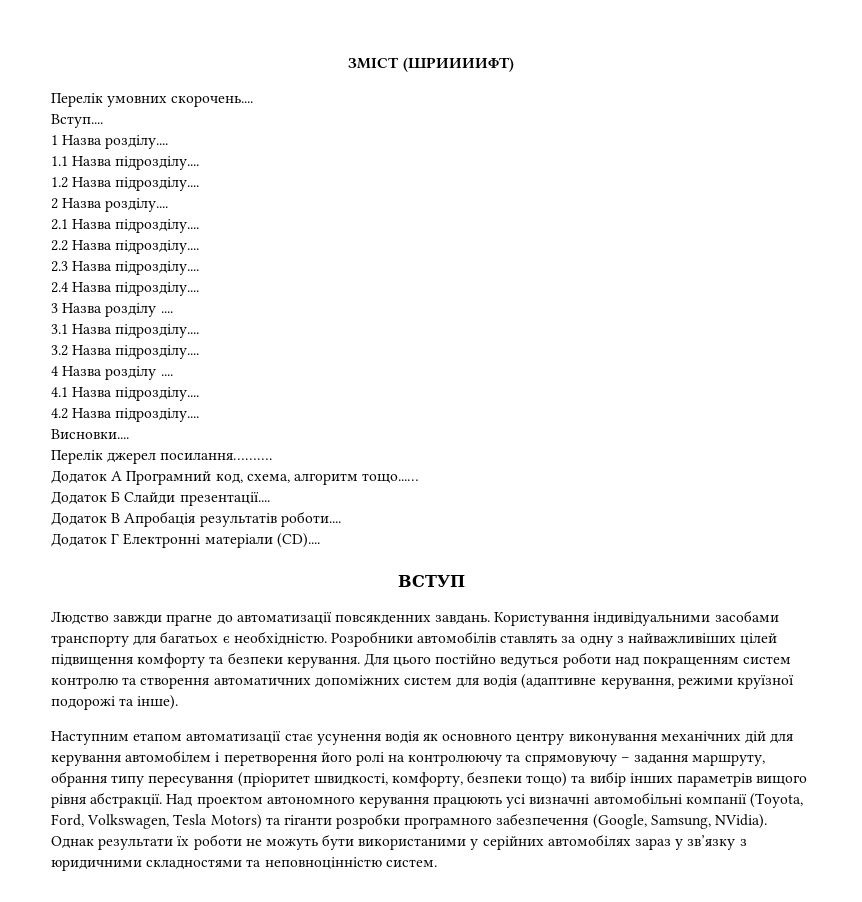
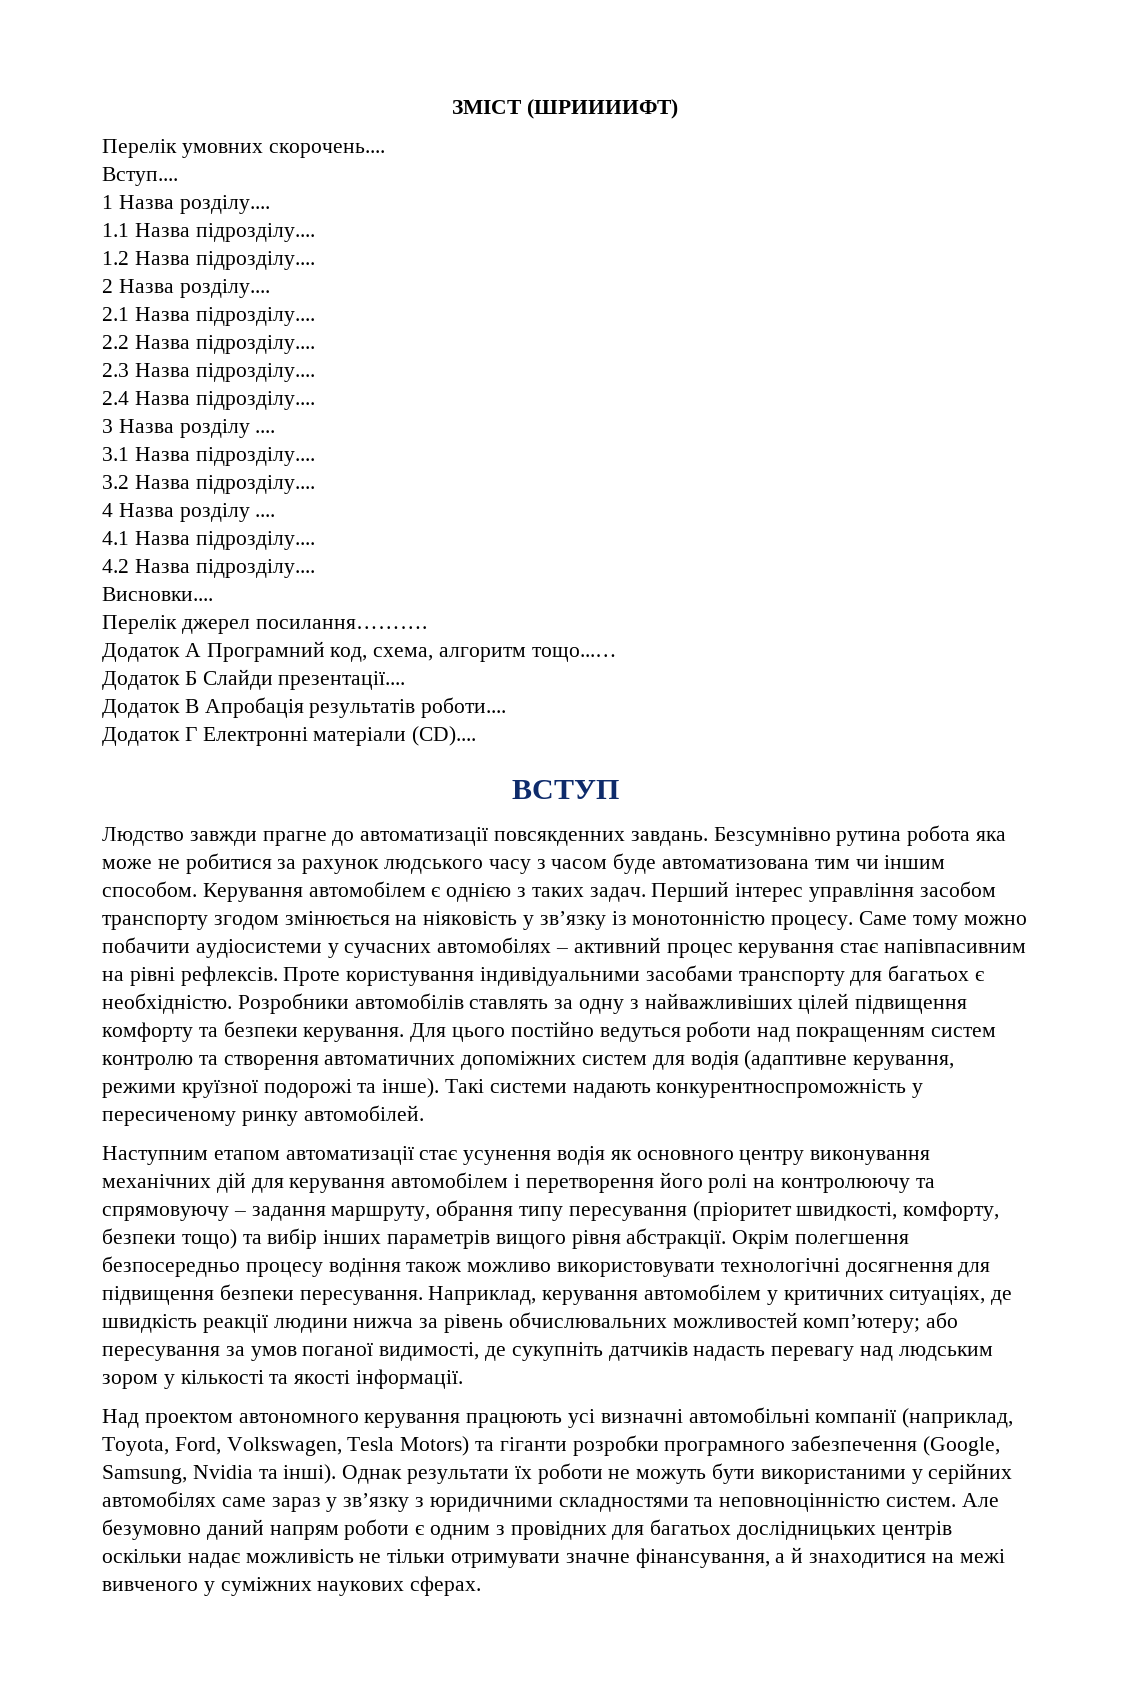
- Користування індивідуальними засобами транспорту для багатьох є необхідністю.
+ Безсумнівно рутина робота яка може не робитися за рахунок людського часу з часом буде автоматизована тим чи іншим способом. Керування автомобілем є однією з таких задач. Перший інтерес управління засобом транспорту згодом змінюється на ніяковість у зв’язку із монотонністю процесу. Саме тому можно побачити аудіосистеми у сучасних автомобілях – активний процес керування стає напівпасивним на рівні рефлексів. Проте користування індивідуальними засобами транспорту для багатьох є необхідністю.
+ Такі системи надають конкурентноспроможність у пересиченому ринку автомобілей.
- Наступним етапом автоматизації стає усунення водія як основного центру виконування механічних дій для керування автомобілем і перетворення його ролі на контролюючу та спрямовуючу – задання маршруту, обрання типу пересування (пріоритет швидкості, комфорту, безпеки тощо) та вибір інших параметрів вищого рівня абстракції. Над проектом автономного керування працюють усі визначні автомобільні компанії (Toyota, Ford, Volkswagen, Tesla Motors) та гіганти розробки програмного забезпечення (Google, Samsung, NVidia).
+ Наступним етапом автоматизації стає усунення водія як основного центру виконування механічних дій для керування автомобілем і перетворення його ролі на контролюючу та спрямовуючу – задання маршруту, обрання типу пересування (пріоритет швидкості, комфорту, безпеки тощо) та вибір інших параметрів вищого рівня абстракції. Окрім полегшення безпосередньо процесу водіння також можливо використовувати технологічні досягнення для підвищення безпеки пересування. Наприклад, керування автомобілем у критичних ситуаціях, де швидкість реакції людини нижча за рівень обчислювальних можливостей комп’ютеру; або пересування за умов поганої видимості, де сукупніть датчиків надасть перевагу над людським зором у кількості та якості інформації.
+ Над проектом автономного керування працюють усі визначні автомобільні компанії (наприклад, Toyota, Ford, Volkswagen, Tesla Motors) та гіганти розробки програмного забезпечення (Google, Samsung, Nvidia та інші).
- Однак результати їх роботи не можуть бути використаними у серійних автомобілях зараз у зв’язку з юридичними складностями та неповноцінністю систем.
+ Однак результати їх роботи не можуть бути використаними у серійних автомобілях саме зараз у зв’язку з юридичними складностями та неповноцінністю систем.
+ Але безумовно даний напрям роботи є одним з провідних для багатьох дослідницьких центрів оскільки надає можливість не тільки отримувати значне фінансування, а й знаходитися на межі вивченого у суміжних наукових сферах.

